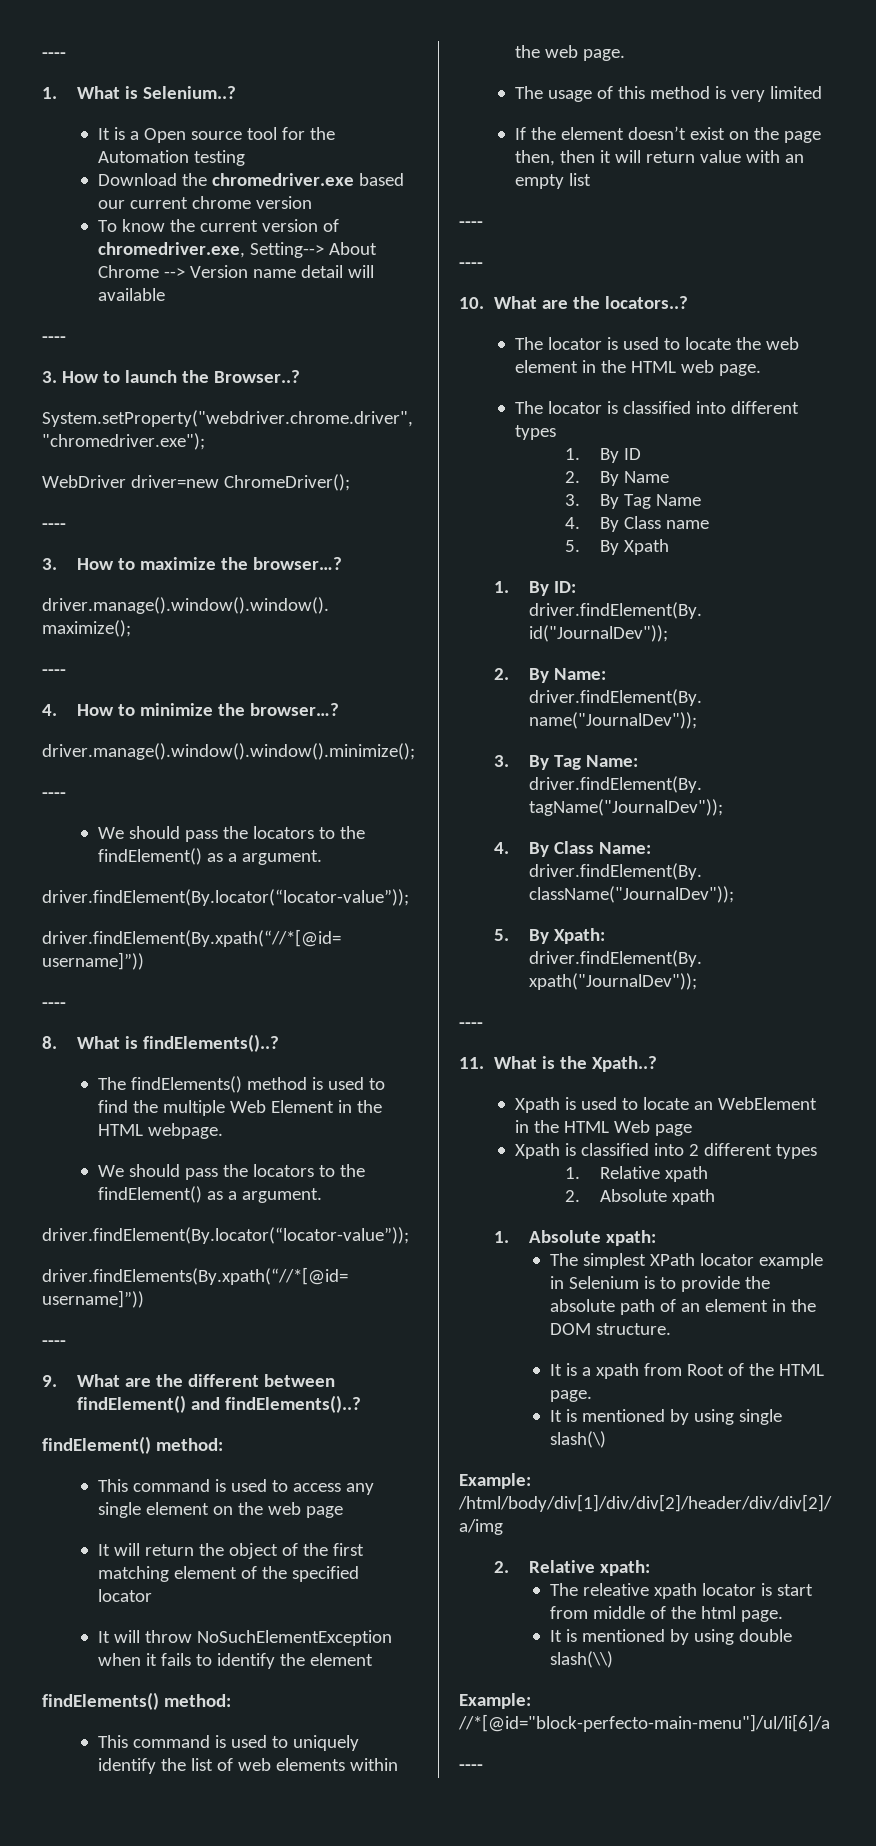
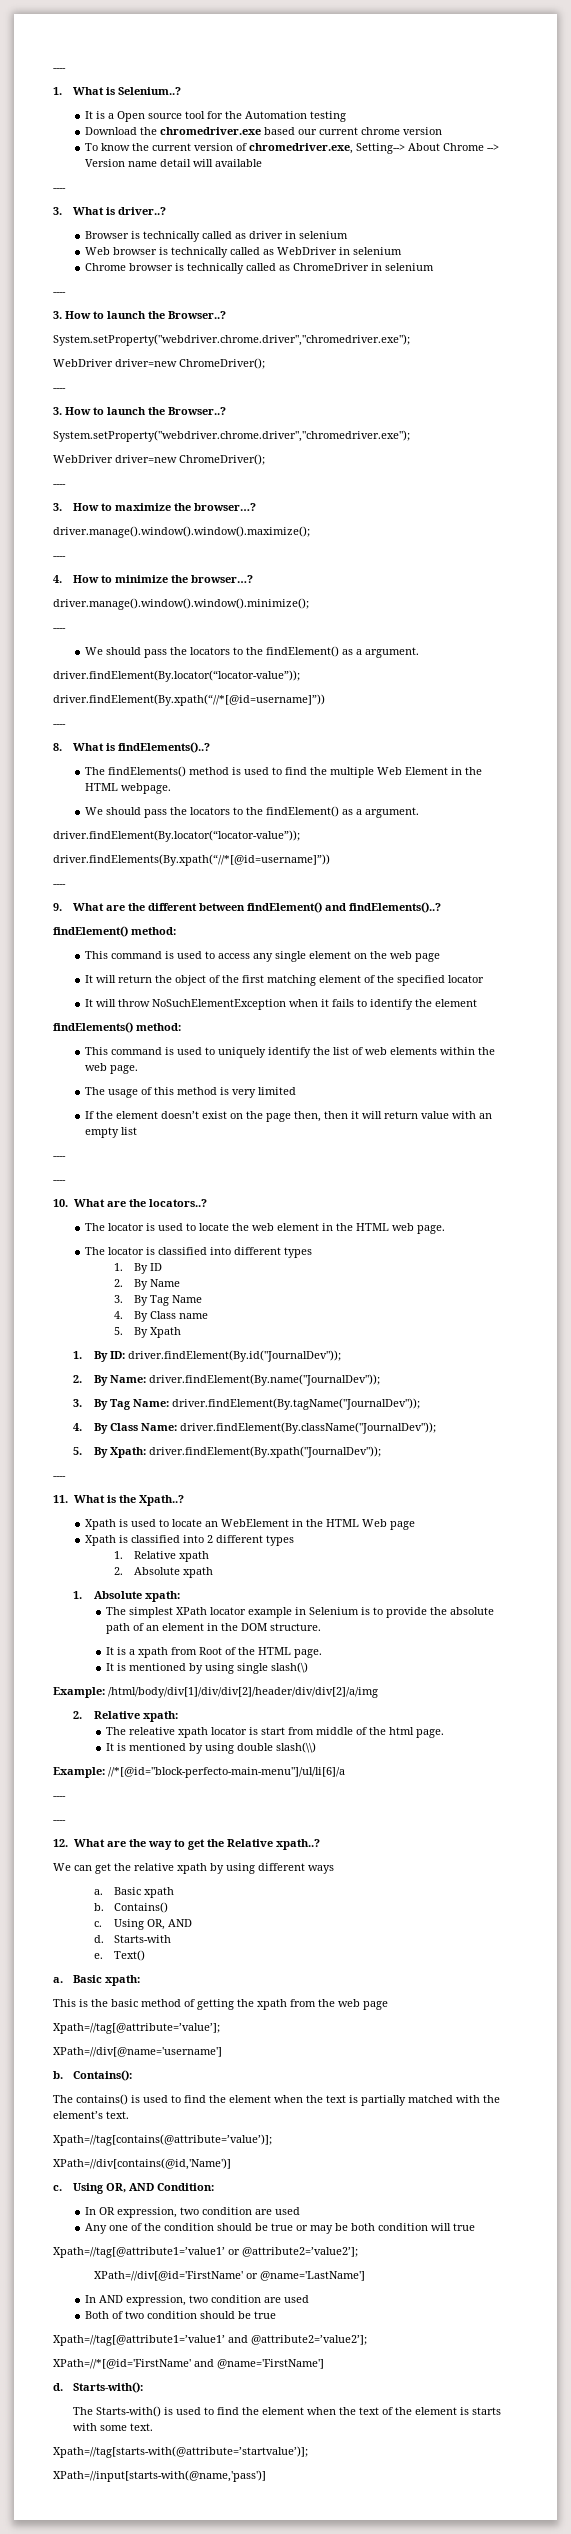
+ 3. What is driver..?
+ Browser is technically called as driver in selenium
+ Web browser is technically called as WebDriver in selenium
+ Chrome browser is technically called as ChromeDriver in selenium
+ ----
+ 3. How to launch the Browser..?
+ System.setProperty("webdriver.chrome.driver","chromedriver.exe");
+ WebDriver driver=new ChromeDriver();
+ ----
  Example: //*[@id="block-perfecto-main-menu"]/ul/li[6]/a
  ----
+ ----
+ 12. What are the way to get the Relative xpath..?
+ We can get the relative xpath by using different ways
+ a. Basic xpath
+ b. Contains()
+ c. Using OR, AND
+ d. Starts-with
+ e. Text()
+ a. Basic xpath:
+ This is the basic method of getting the xpath from the web page
+ Xpath=//tag[@attribute=’value’];
+ XPath=//div[@name='username']
+ b. Contains():
+ The contains() is used to find the element when the text is partially matched with the element’s text.
+ Xpath=//tag[contains(@attribute=’value’)];
+ XPath=//div[contains(@id,'Name')]
+ c. Using OR, AND Condition:
+ In OR expression, two condition are used
+ Any one of the condition should be true or may be both condition will true
+ Xpath=//tag[@attribute1=’value1’ or @attribute2=’value2’];
+ XPath=//div[@id='FirstName' or @name='LastName']
+ In AND expression, two condition are used
+ Both of two condition should be true
+ Xpath=//tag[@attribute1=’value1’ and @attribute2=’value2’];
+ XPath=//*[@id='FirstName' and @name='FirstName']
+ d. Starts-with():
+ The Starts-with() is used to find the element when the text of the element is starts with some text.
+ Xpath=//tag[starts-with(@attribute=’startvalue’)];
+ XPath=//input[starts-with(@name,'pass')]

